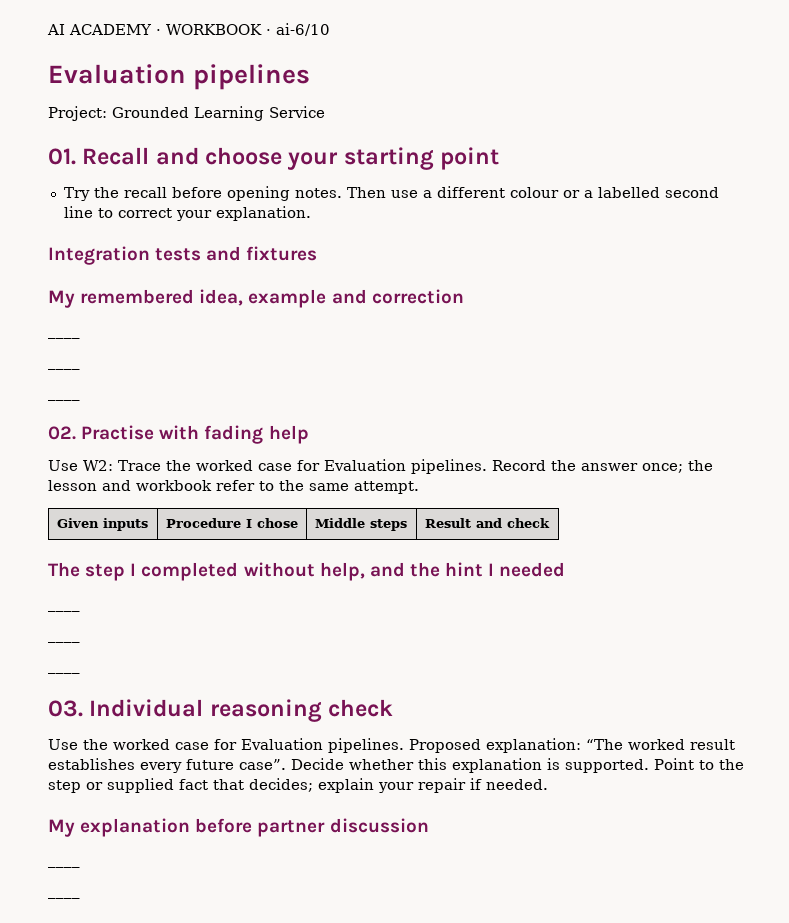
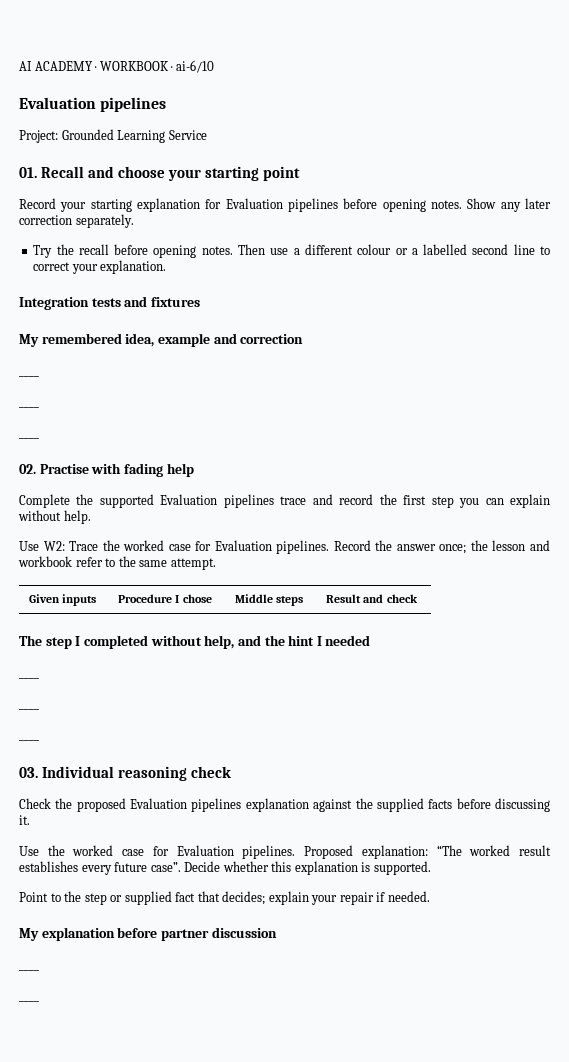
+ Record your starting explanation for Evaluation pipelines before opening notes. Show any later correction separately.
+ Complete the supported Evaluation pipelines trace and record the first step you can explain without help.
+ Check the proposed Evaluation pipelines explanation against the supplied facts before discussing it.
- Decide whether this explanation is supported. Point to the step or supplied fact that decides; explain your repair if needed.
+ Decide whether this explanation is supported.
+ Point to the step or supplied fact that decides; explain your repair if needed.

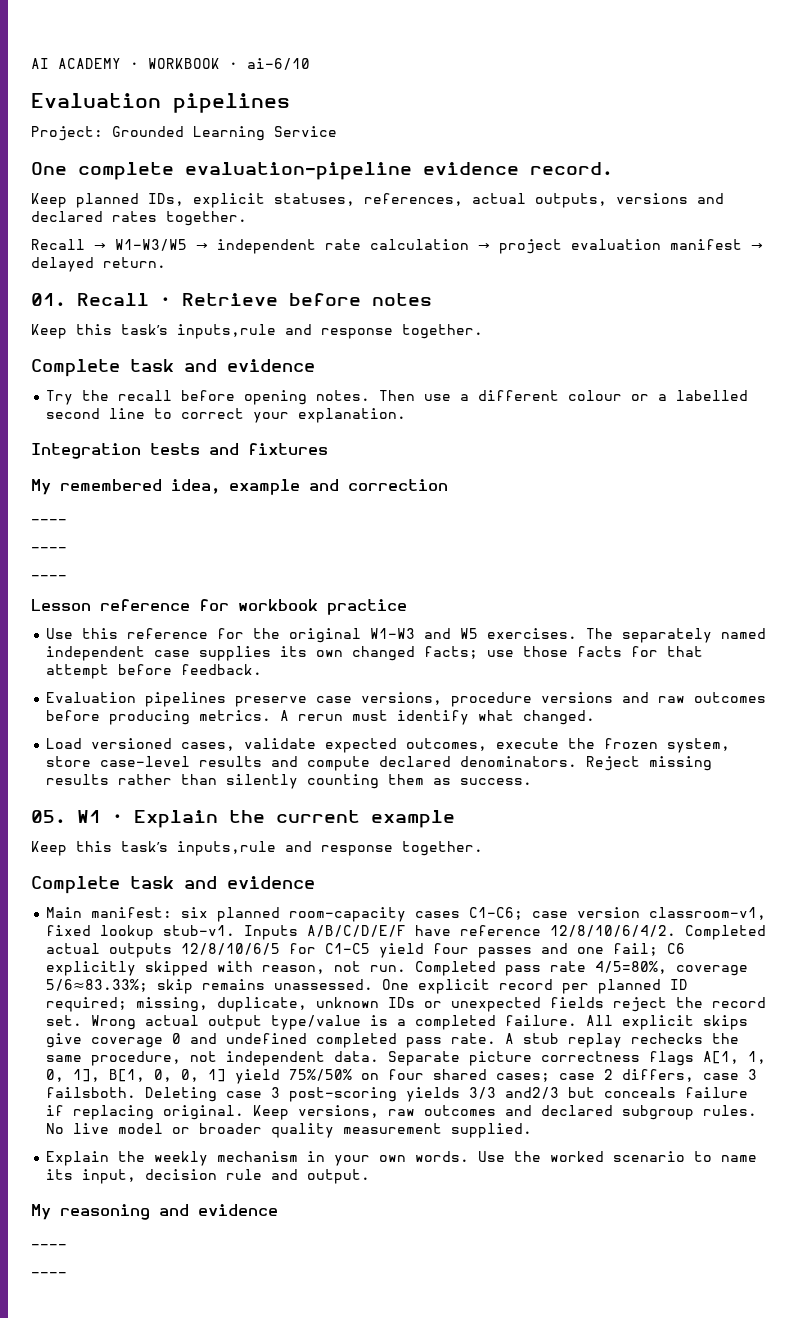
- 01. Recall and choose your starting point
- Record your starting explanation for Evaluation pipelines before opening notes. Show any later correction separately.
+ One complete evaluation-pipeline evidence record.
+ Keep planned IDs, explicit statuses, references, actual outputs, versions and declared rates together.
+ Recall → W1–W3/W5 → independent rate calculation → project evaluation manifest → delayed return.
+ 01. Recall · Retrieve before notes
+ Keep this task’s inputs,rule and response together.
+ Complete task and evidence
- 02. Practise with fading help
- Complete the supported Evaluation pipelines trace and record the first step you can explain without help.
- Use W2: Trace the worked case for Evaluation pipelines. Record the answer once; the lesson and workbook refer to the same attempt.
- Given inputs | Procedure I chose | Middle steps | Result and check
- The step I completed without help, and the hint I needed
- ____
- ____
- ____
- 03. Individual reasoning check
- Check the proposed Evaluation pipelines explanation against the supplied facts before discussing it.
- Use the worked case for Evaluation pipelines. Proposed explanation: “The worked result establishes every future case”. Decide whether this explanation is supported.
- Point to the step or supplied fact that decides; explain your repair if needed.
- My explanation before partner discussion
+ Lesson reference for workbook practice
+ Use this reference for the original W1–W3 and W5 exercises. The separately named independent case supplies its own changed facts; use those facts for that attempt before feedback.
+ Evaluation pipelines preserve case versions, procedure versions and raw outcomes before producing metrics. A rerun must identify what changed.
+ Load versioned cases, validate expected outcomes, execute the frozen system, store case-level results and compute declared denominators. Reject missing results rather than silently counting them as success.
+ 05. W1 · Explain the current example
+ Keep this task’s inputs,rule and response together.
+ Complete task and evidence
+ Main manifest: six planned room-capacity cases C1–C6; case version classroom-v1, fixed lookup stub-v1. Inputs A/B/C/D/E/F have reference 12/8/10/6/4/2. Completed actual outputs 12/8/10/6/5 for C1–C5 yield four passes and one fail; C6 explicitly skipped with reason, not run. Completed pass rate 4/5=80%, coverage 5/6≈83.33%; skip remains unassessed. One explicit record per planned ID required; missing, duplicate, unknown IDs or unexpected fields reject the record set. Wrong actual output type/value is a completed failure. All explicit skips give coverage 0 and undefined completed pass rate. A stub replay rechecks the same procedure, not independent data. Separate picture correctness flags A[1, 1, 0, 1], B[1, 0, 0, 1] yield 75%/50% on four shared cases; case 2 differs, case 3 failsboth. Deleting case 3 post-scoring yields 3/3 and2/3 but conceals failure if replacing original. Keep versions, raw outcomes and declared subgroup rules. No live model or broader quality measurement supplied.
+ Explain the weekly mechanism in your own words. Use the worked scenario to name its input, decision rule and output.
+ My reasoning and evidence

